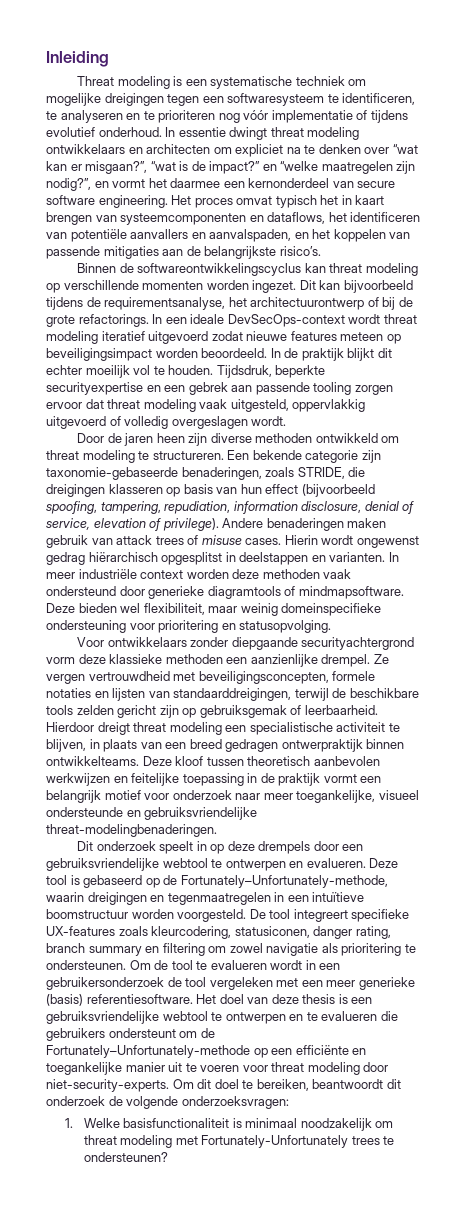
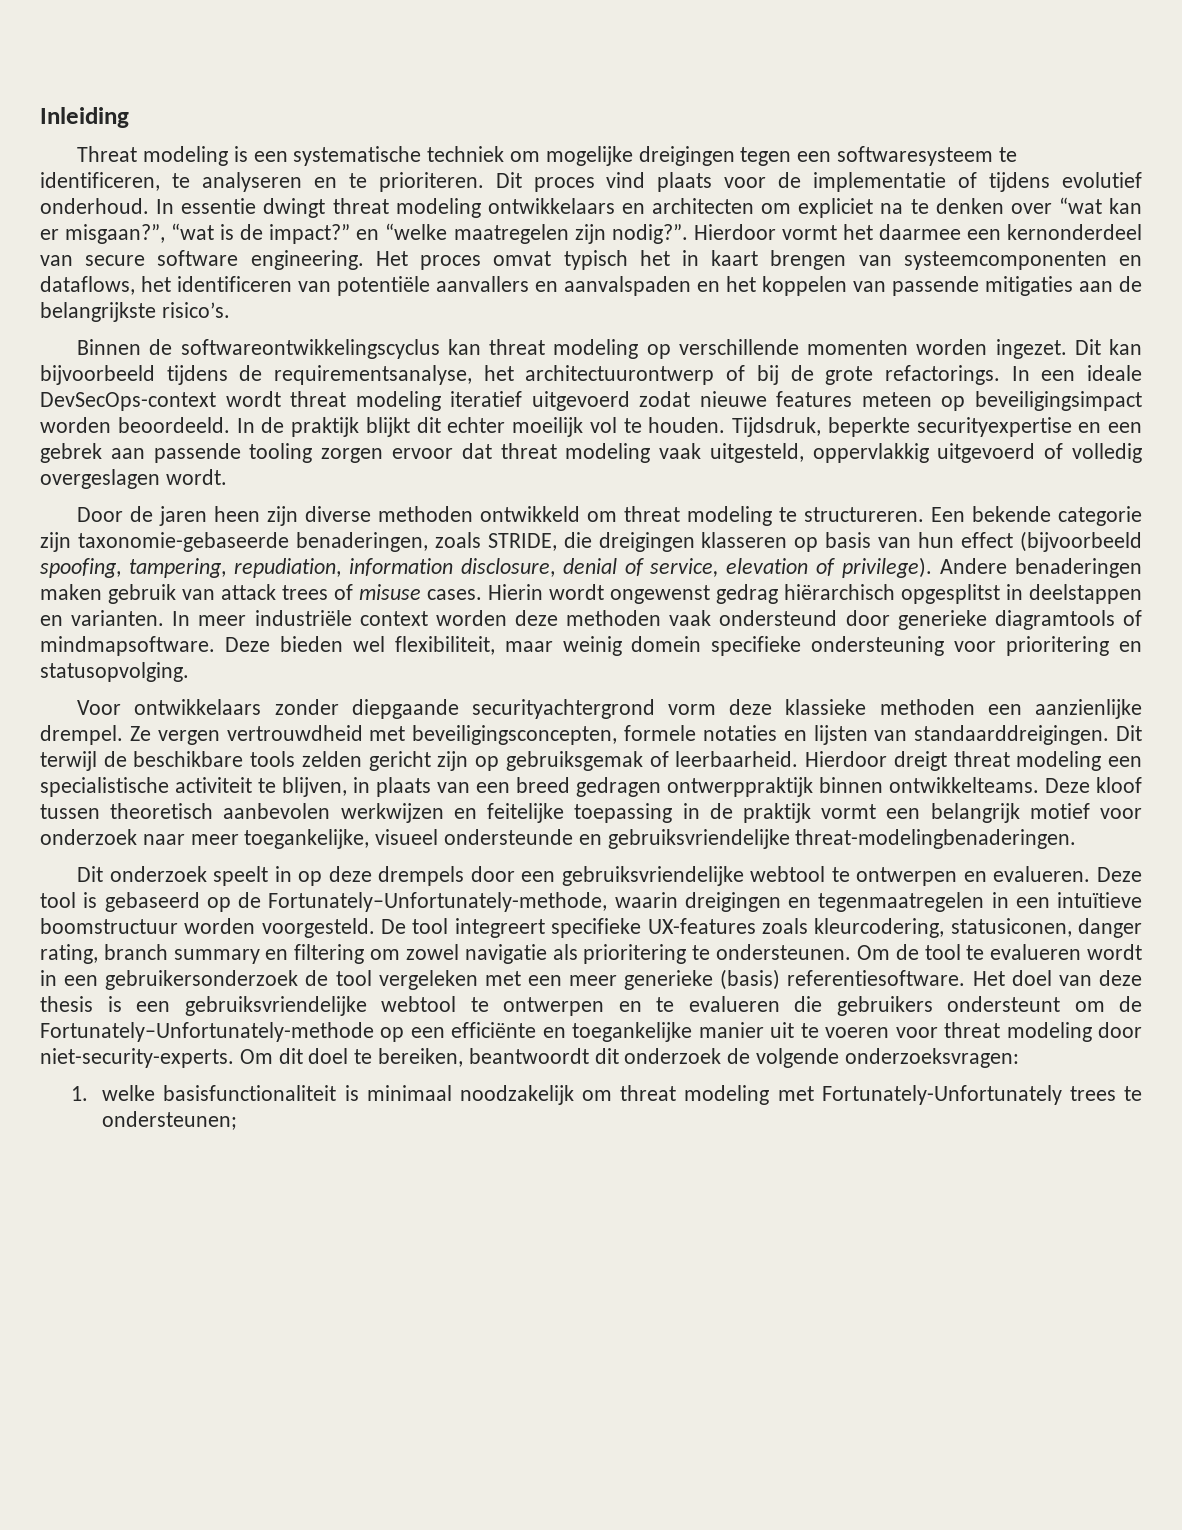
- Threat modeling is een systematische techniek om mogelijke dreigingen tegen een softwaresysteem te identificeren, te analyseren en te prioriteren nog vóór implementatie of tijdens evolutief onderhoud.
+ Threat modeling is een systematische techniek om mogelijke dreigingen tegen een softwaresysteem te identificeren, te analyseren en te prioriteren. Dit proces vind plaats voor de implementatie of tijdens evolutief onderhoud.
- In essentie dwingt threat modeling ontwikkelaars en architecten om expliciet na te denken over “wat kan er misgaan?”, “wat is de impact?” en “welke maatregelen zijn nodig?”, en vormt het daarmee een kernonderdeel van secure software engineering.
+ In essentie dwingt threat modeling ontwikkelaars en architecten om expliciet na te denken over “wat kan er misgaan?”, “wat is de impact?” en “welke maatregelen zijn nodig?”. Hierdoor vormt het daarmee een kernonderdeel van secure software engineering.
- Het proces omvat typisch het in kaart brengen van systeemcomponenten en dataflows, het identificeren van potentiële aanvallers en aanvalspaden, en het koppelen van passende mitigaties aan de belangrijkste risico’s.
+ Het proces omvat typisch het in kaart brengen van systeemcomponenten en dataflows, het identificeren van potentiële aanvallers en aanvalspaden en het koppelen van passende mitigaties aan de belangrijkste risico’s.
- Deze bieden wel flexibiliteit, maar weinig domeinspecifieke ondersteuning voor prioritering en statusopvolging.
+ Deze bieden wel flexibiliteit, maar weinig domein specifieke ondersteuning voor prioritering en statusopvolging.
- Ze vergen vertrouwdheid met beveiligingsconcepten, formele notaties en lijsten van standaarddreigingen, terwijl de beschikbare tools zelden gericht zijn op gebruiksgemak of leerbaarheid.
+ Ze vergen vertrouwdheid met beveiligingsconcepten, formele notaties en lijsten van standaarddreigingen. Dit terwijl de beschikbare tools zelden gericht zijn op gebruiksgemak of leerbaarheid.
- Hierdoor dreigt threat modeling een specialistische activiteit te blijven, in plaats van een breed gedragen ontwerpraktijk binnen ontwikkelteams.
+ Hierdoor dreigt threat modeling een specialistische activiteit te blijven, in plaats van een breed gedragen ontwerppraktijk binnen ontwikkelteams.
- 1. Welke basisfunctionaliteit is minimaal noodzakelijk om threat modeling met Fortunately-Unfortunately trees te ondersteunen?
+ 1. welke basisfunctionaliteit is minimaal noodzakelijk om threat modeling met Fortunately-Unfortunately trees te ondersteunen;

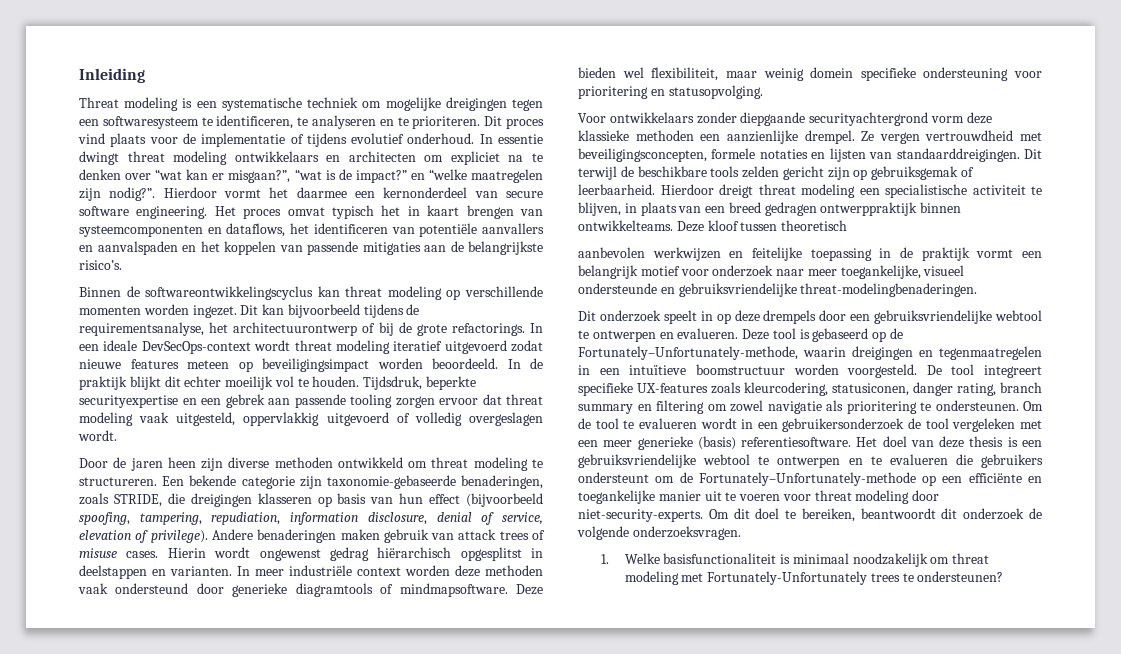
- Deze kloof tussen theoretisch aanbevolen werkwijzen en feitelijke toepassing in de praktijk vormt een belangrijk motief voor onderzoek naar meer toegankelijke, visueel ondersteunde en gebruiksvriendelijke threat-modelingbenaderingen.
+ Deze kloof tussen theoretisch
+ aanbevolen werkwijzen en feitelijke toepassing in de praktijk vormt een belangrijk motief voor onderzoek naar meer toegankelijke, visueel ondersteunde en gebruiksvriendelijke threat-modelingbenaderingen.
- Om dit doel te bereiken, beantwoordt dit onderzoek de volgende onderzoeksvragen:
+ Om dit doel te bereiken, beantwoordt dit onderzoek de volgende onderzoeksvragen.
- 1. welke basisfunctionaliteit is minimaal noodzakelijk om threat modeling met Fortunately-Unfortunately trees te ondersteunen;
+ 1. Welke basisfunctionaliteit is minimaal noodzakelijk om threat modeling met Fortunately-Unfortunately trees te ondersteunen?

